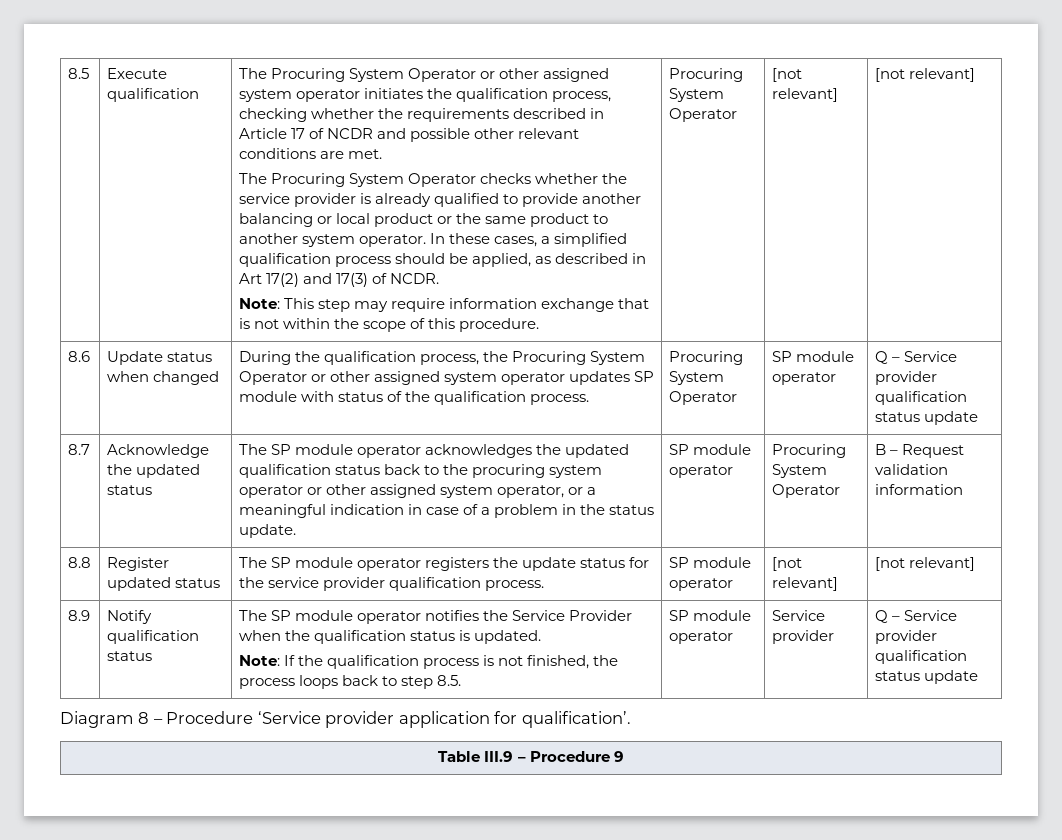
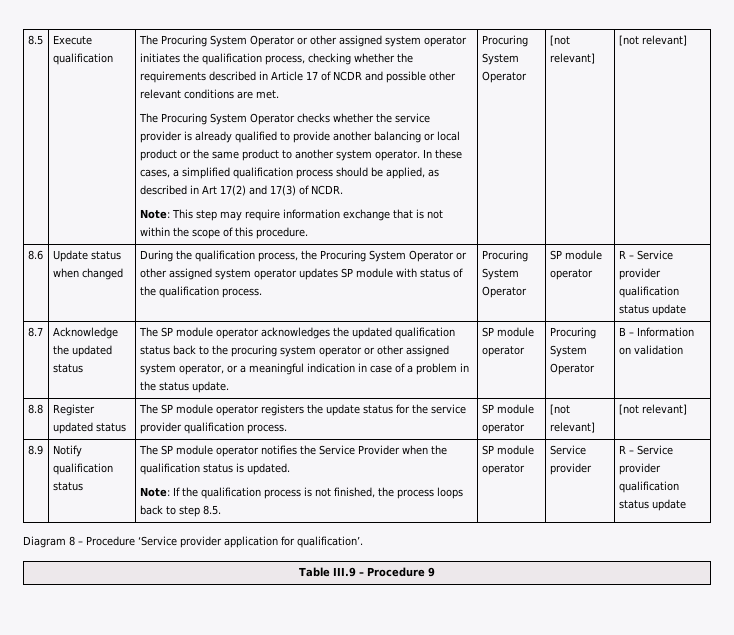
- 8.6 | Update status when changed | During the qualification process, the Procuring System Operator or other assigned system operator updates SP module with status of the qualification process. | Procuring System Operator | SP module operator | Q – Service provider qualification status update
+ 8.6 | Update status when changed | During the qualification process, the Procuring System Operator or other assigned system operator updates SP module with status of the qualification process. | Procuring System Operator | SP module operator | R – Service provider qualification status update
- B – Request validation information
+ B – Information on validation
- Service provider | Q – Service provider qualification status update
+ Service provider | R – Service provider qualification status update

